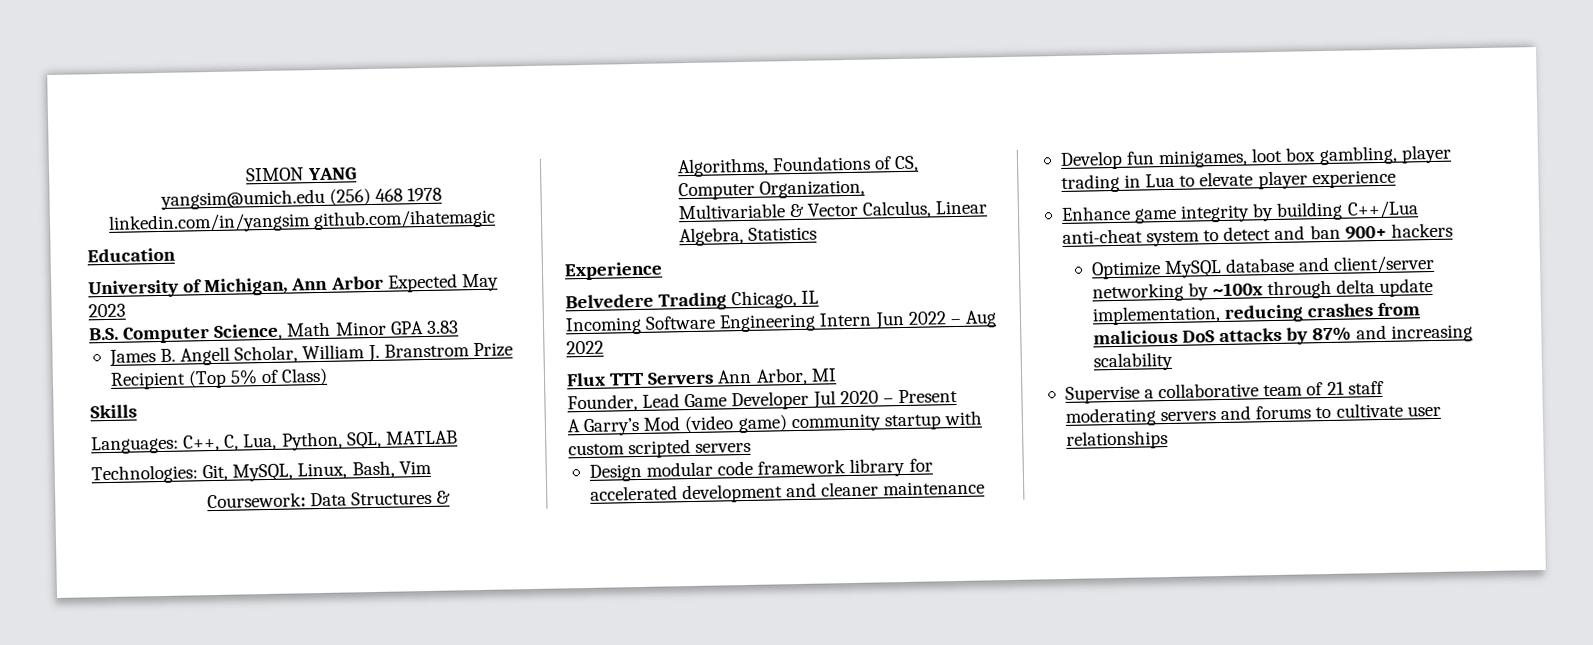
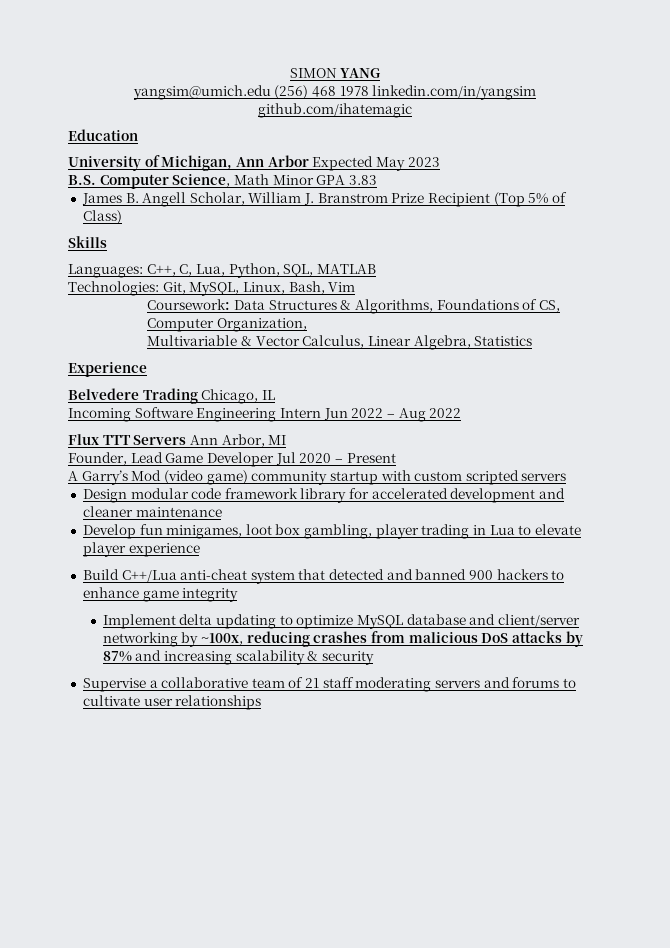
- Enhance game integrity by building C++/Lua anti-cheat system to detect and ban 900+ hackers
- Optimize MySQL database and client/server networking by ~100x through delta update implementation, reducing crashes from malicious DoS attacks by 87% and increasing scalability
+ Build C++/Lua anti-cheat system that detected and banned 900 hackers to enhance game integrity
+ Implement delta updating to optimize MySQL database and client/server networking by ~100x, reducing crashes from malicious DoS attacks by 87% and increasing scalability & security

